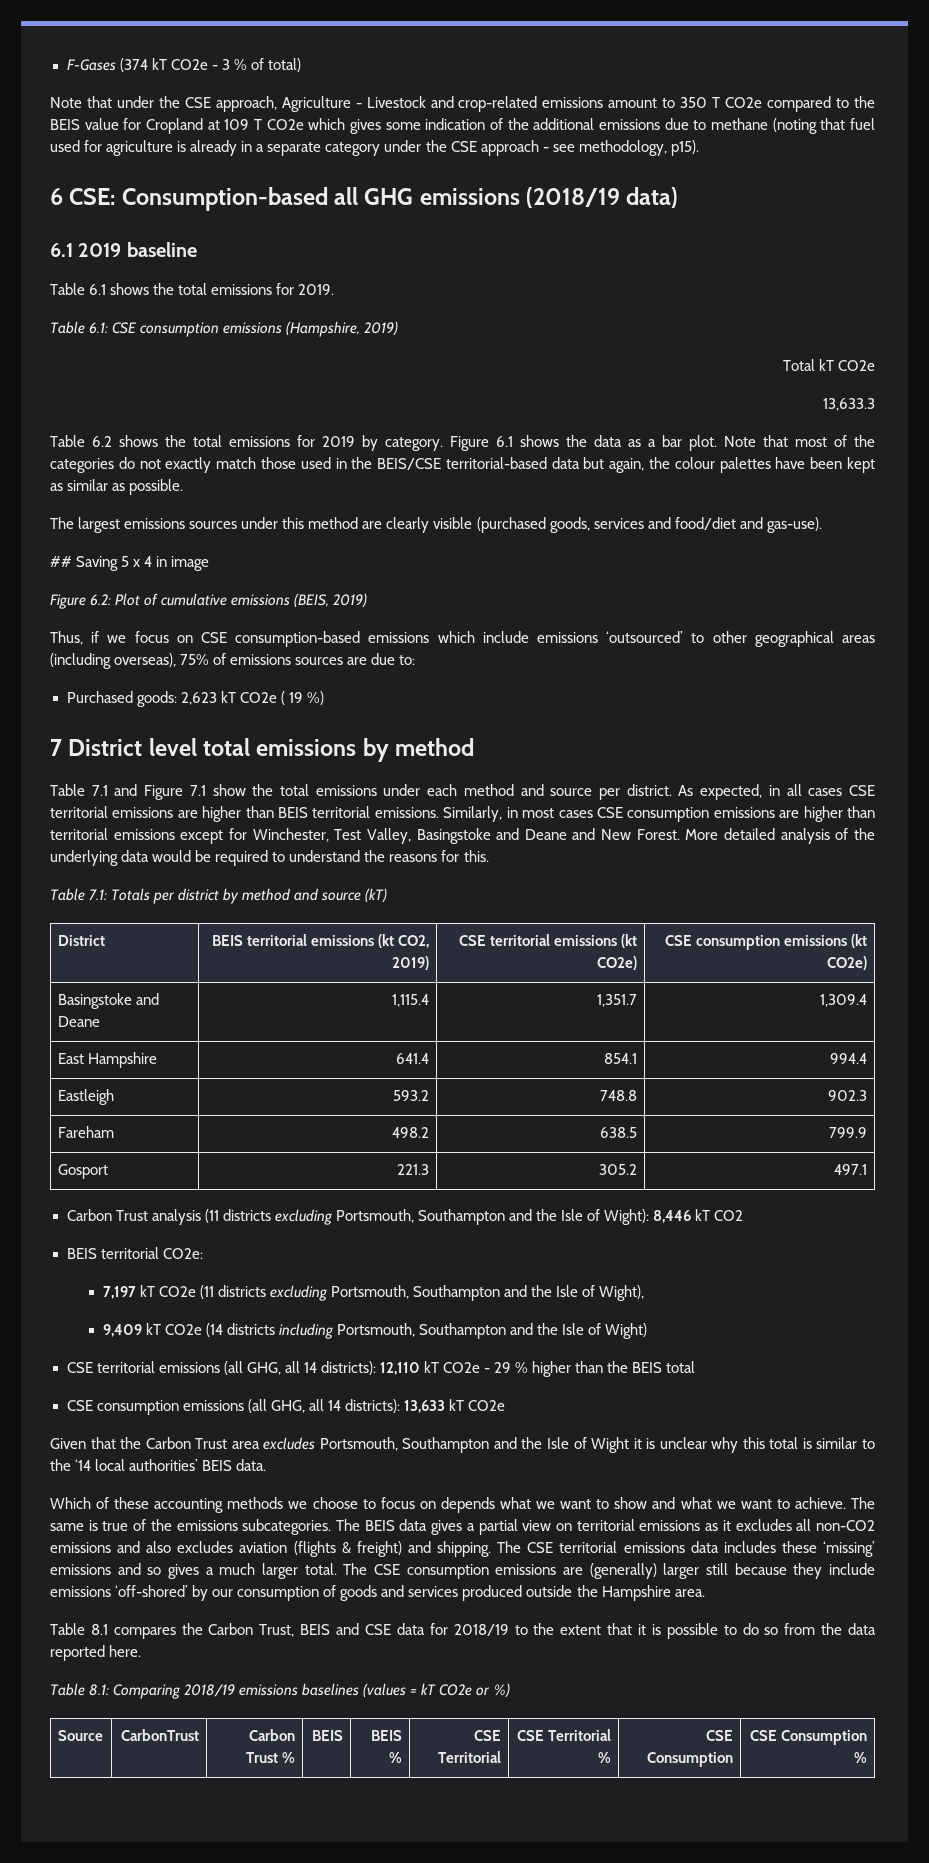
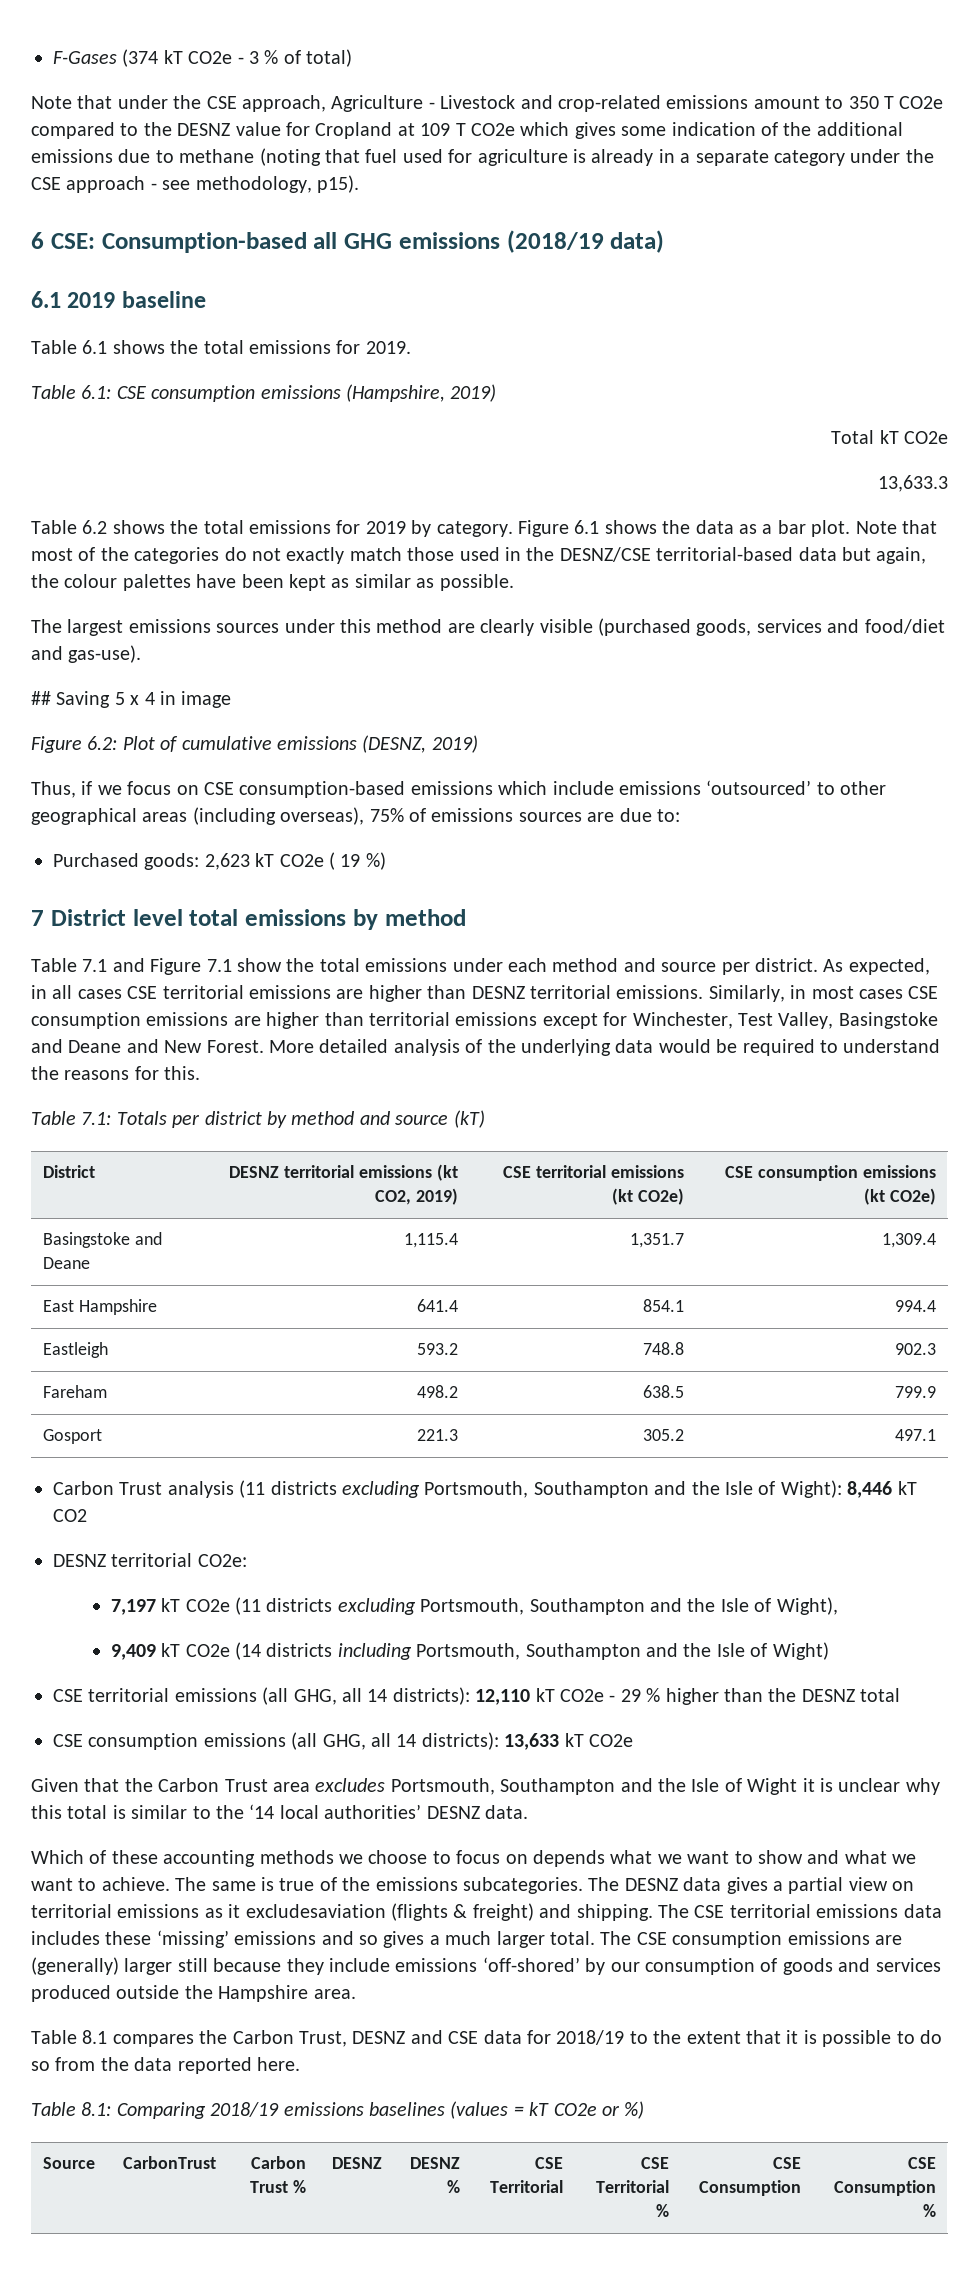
- Note that under the CSE approach, Agriculture - Livestock and crop-related emissions amount to 350 T CO2e compared to the BEIS value for Cropland at 109 T CO2e which gives some indication of the additional emissions due to methane (noting that fuel used for agriculture is already in a separate category under the CSE approach - see methodology, p15).
+ Note that under the CSE approach, Agriculture - Livestock and crop-related emissions amount to 350 T CO2e compared to the DESNZ value for Cropland at 109 T CO2e which gives some indication of the additional emissions due to methane (noting that fuel used for agriculture is already in a separate category under the CSE approach - see methodology, p15).
- Note that most of the categories do not exactly match those used in the BEIS/CSE territorial-based data but again, the colour palettes have been kept as similar as possible.
+ Note that most of the categories do not exactly match those used in the DESNZ/CSE territorial-based data but again, the colour palettes have been kept as similar as possible.
- Figure 6.2: Plot of cumulative emissions (BEIS, 2019)
+ Figure 6.2: Plot of cumulative emissions (DESNZ, 2019)
- As expected, in all cases CSE territorial emissions are higher than BEIS territorial emissions.
+ As expected, in all cases CSE territorial emissions are higher than DESNZ territorial emissions.
- District | BEIS territorial emissions (kt CO2, 2019) | CSE territorial emissions (kt CO2e) | CSE consumption emissions (kt CO2e)
+ District | DESNZ territorial emissions (kt CO2, 2019) | CSE territorial emissions (kt CO2e) | CSE consumption emissions (kt CO2e)
- BEIS territorial CO2e:
+ DESNZ territorial CO2e:
- CSE territorial emissions (all GHG, all 14 districts): 12,110 kT CO2e - 29 % higher than the BEIS total
+ CSE territorial emissions (all GHG, all 14 districts): 12,110 kT CO2e - 29 % higher than the DESNZ total
- Given that the Carbon Trust area excludes Portsmouth, Southampton and the Isle of Wight it is unclear why this total is similar to the ‘14 local authorities’ BEIS data.
+ Given that the Carbon Trust area excludes Portsmouth, Southampton and the Isle of Wight it is unclear why this total is similar to the ‘14 local authorities’ DESNZ data.
- The BEIS data gives a partial view on territorial emissions as it excludes all non-CO2 emissions and also excludes aviation (flights & freight) and shipping.
+ The DESNZ data gives a partial view on territorial emissions as it excludesaviation (flights & freight) and shipping.
- Table 8.1 compares the Carbon Trust, BEIS and CSE data for 2018/19 to the extent that it is possible to do so from the data reported here.
+ Table 8.1 compares the Carbon Trust, DESNZ and CSE data for 2018/19 to the extent that it is possible to do so from the data reported here.
- Source | CarbonTrust | Carbon Trust % | BEIS | BEIS % | CSE Territorial | CSE Territorial % | CSE Consumption | CSE Consumption %
+ Source | CarbonTrust | Carbon Trust % | DESNZ | DESNZ % | CSE Territorial | CSE Territorial % | CSE Consumption | CSE Consumption %

